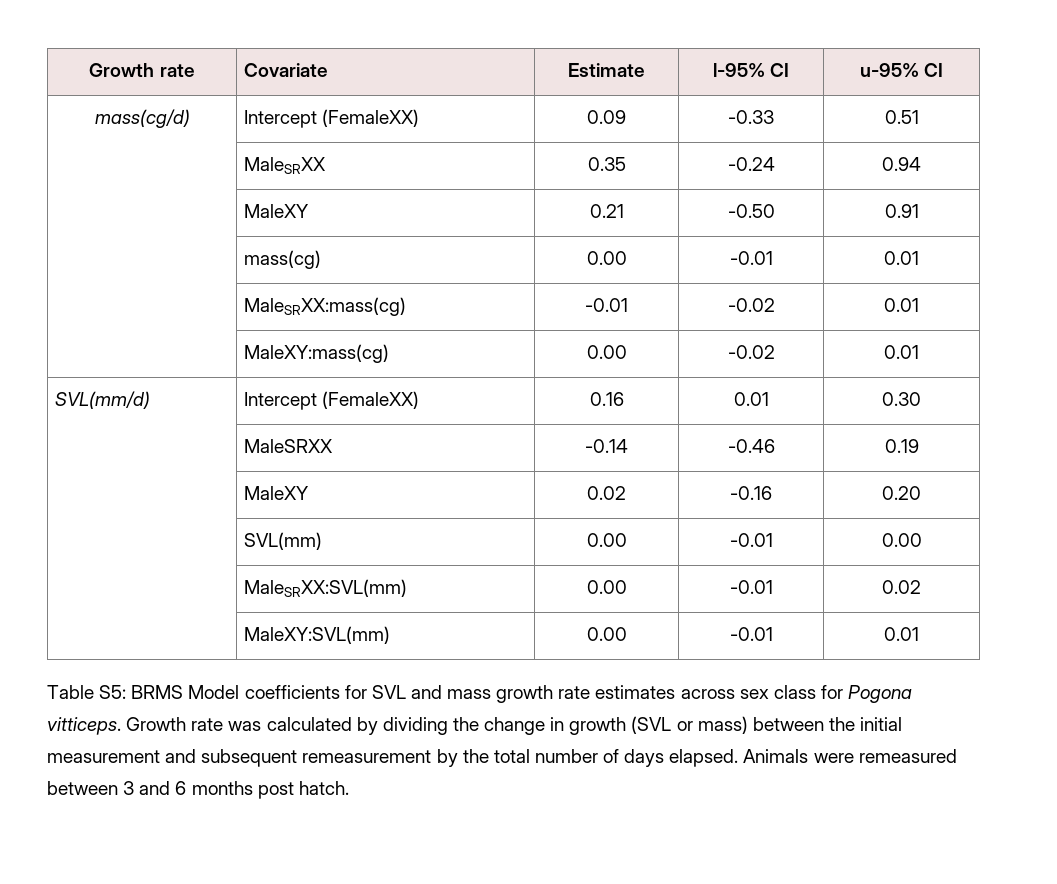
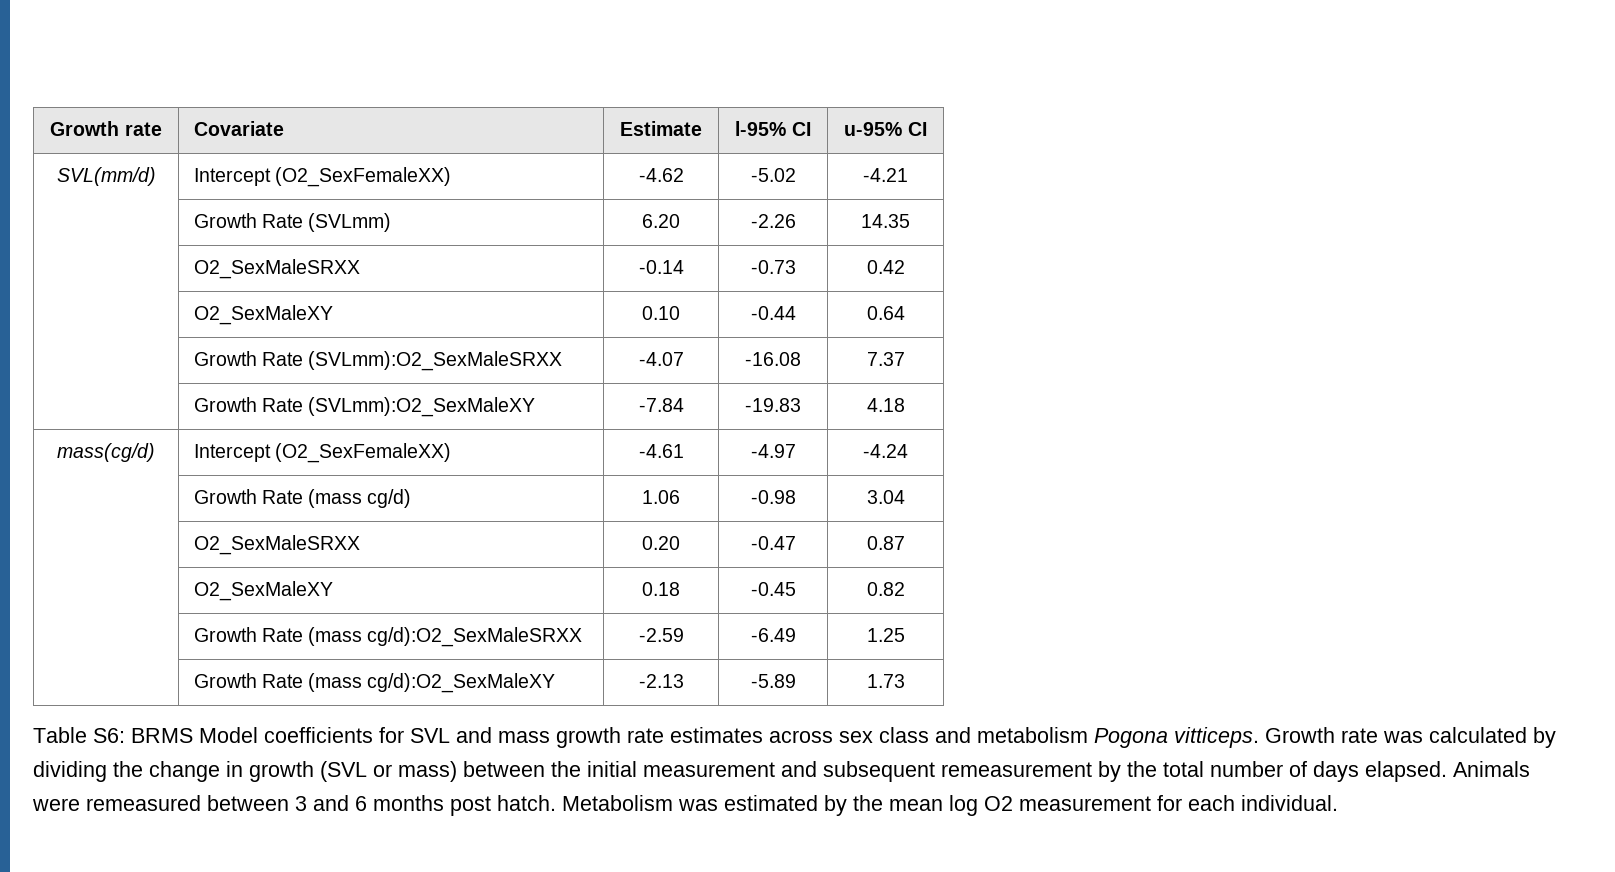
- mass(cg/d) | Intercept (FemaleXX) | 0.09 | -0.33 | 0.51
- | MaleSRXX | 0.35 | -0.24 | 0.94
- | MaleXY | 0.21 | -0.50 | 0.91
- | mass(cg) | 0.00 | -0.01 | 0.01
- | MaleSRXX:mass(cg) | -0.01 | -0.02 | 0.01
- | MaleXY:mass(cg) | 0.00 | -0.02 | 0.01
- SVL(mm/d) | Intercept (FemaleXX) | 0.16 | 0.01 | 0.30
- | MaleSRXX | -0.14 | -0.46 | 0.19
- | MaleXY | 0.02 | -0.16 | 0.20
- | SVL(mm) | 0.00 | -0.01 | 0.00
- | MaleSRXX:SVL(mm) | 0.00 | -0.01 | 0.02
- | MaleXY:SVL(mm) | 0.00 | -0.01 | 0.01
+ SVL(mm/d) | Intercept (O2_SexFemaleXX) | -4.62 | -5.02 | -4.21
+ | Growth Rate (SVLmm) | 6.20 | -2.26 | 14.35
+ | O2_SexMaleSRXX | -0.14 | -0.73 | 0.42
+ | O2_SexMaleXY | 0.10 | -0.44 | 0.64
+ | Growth Rate (SVLmm):O2_SexMaleSRXX | -4.07 | -16.08 | 7.37
+ | Growth Rate (SVLmm):O2_SexMaleXY | -7.84 | -19.83 | 4.18
+ mass(cg/d) | Intercept (O2_SexFemaleXX) | -4.61 | -4.97 | -4.24
+ | Growth Rate (mass cg/d) | 1.06 | -0.98 | 3.04
+ | O2_SexMaleSRXX | 0.20 | -0.47 | 0.87
+ | O2_SexMaleXY | 0.18 | -0.45 | 0.82
+ | Growth Rate (mass cg/d):O2_SexMaleSRXX | -2.59 | -6.49 | 1.25
+ | Growth Rate (mass cg/d):O2_SexMaleXY | -2.13 | -5.89 | 1.73
- Table S5: BRMS Model coefficients for SVL and mass growth rate estimates across sex class for Pogona vitticeps.
+ Table S6: BRMS Model coefficients for SVL and mass growth rate estimates across sex class and metabolism Pogona vitticeps.
+ Metabolism was estimated by the mean log O2 measurement for each individual.

